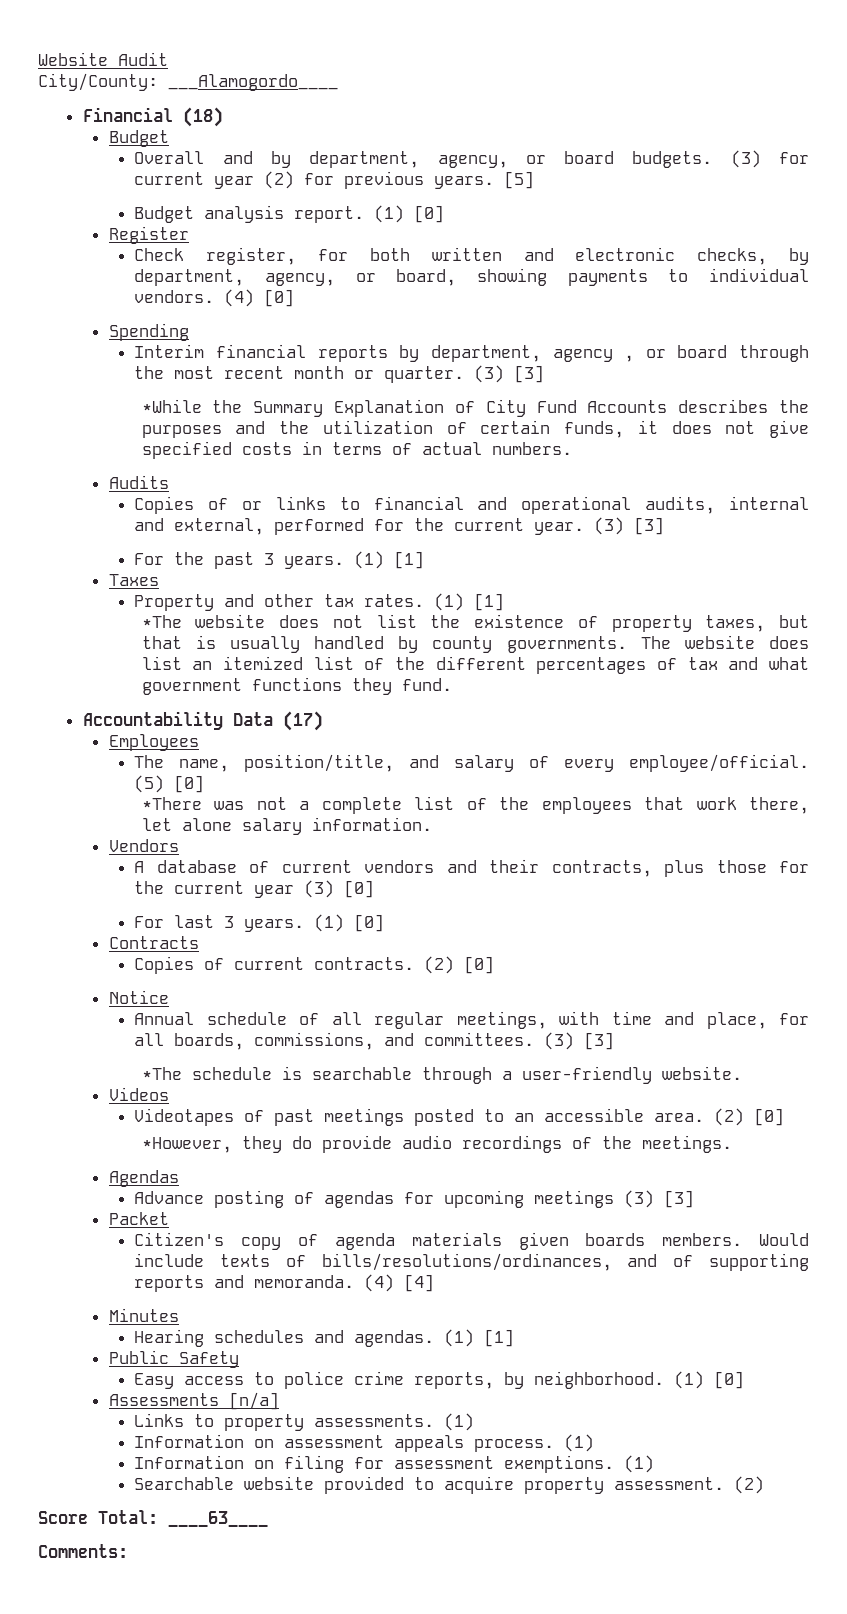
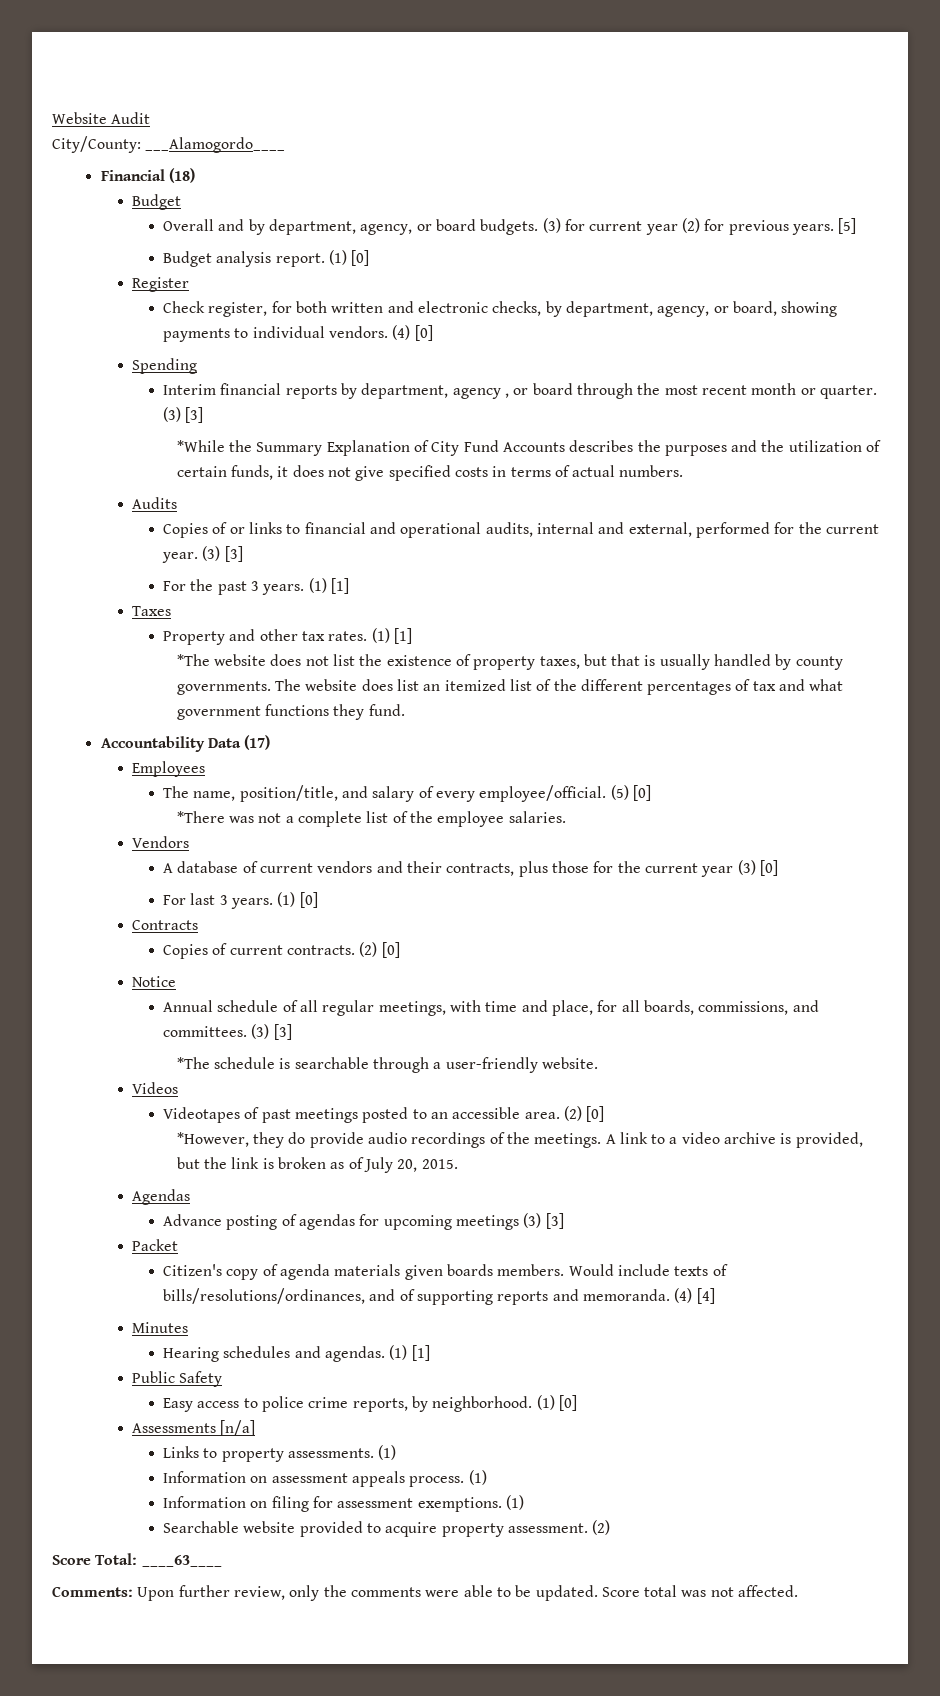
- *There was not a complete list of the employees that work there, let alone salary information.
+ *There was not a complete list of the employee salaries.
+ A link to a video archive is provided, but the link is broken as of July 20, 2015.
- Comments:
+ Comments: Upon further review, only the comments were able to be updated. Score total was not affected.

